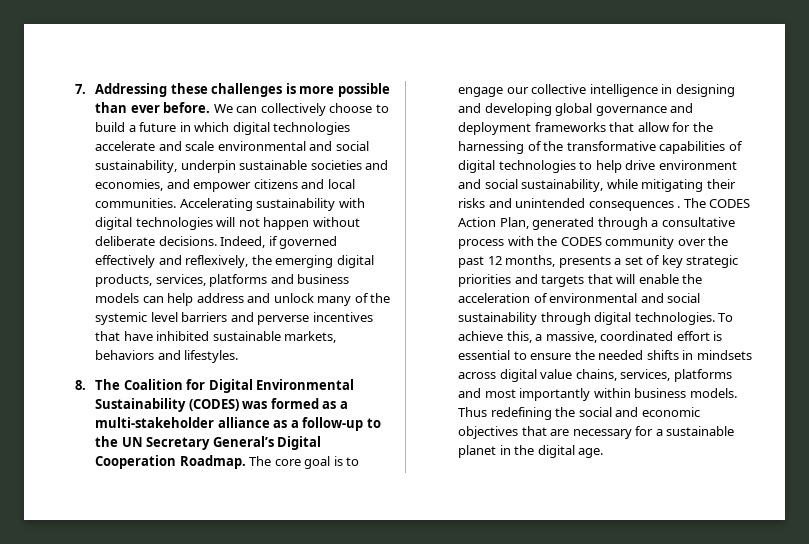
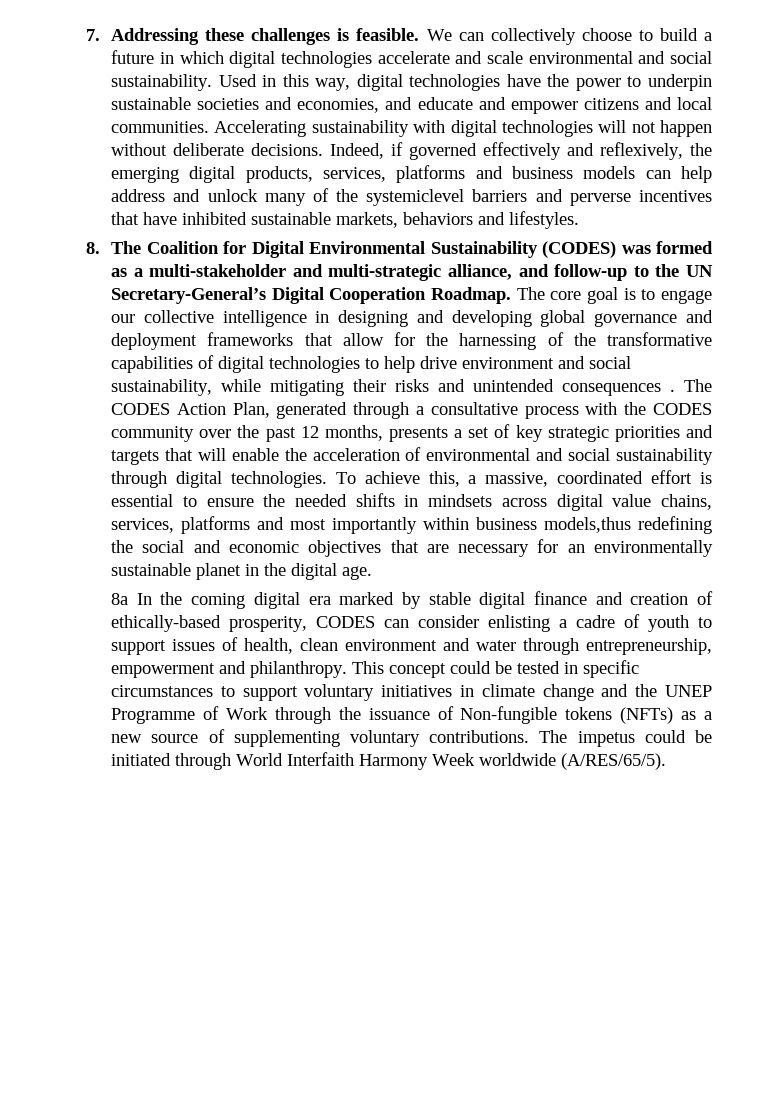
- 7. Addressing these challenges is more possible than ever before.
+ 7. Addressing these challenges is feasible.
- We can collectively choose to build a future in which digital technologies accelerate and scale environmental and social sustainability, underpin sustainable societies and economies, and empower citizens and local communities.
+ We can collectively choose to build a future in which digital technologies accelerate and scale environmental and social sustainability. Used in this way, digital technologies have the power to underpin sustainable societies and economies, and educate and empower citizens and local communities.
- Indeed, if governed effectively and reflexively, the emerging digital products, services, platforms and business models can help address and unlock many of the systemic level barriers and perverse incentives that have inhibited sustainable markets, behaviors and lifestyles.
+ Indeed, if governed effectively and reflexively, the emerging digital products, services, platforms and business models can help address and unlock many of the systemiclevel barriers and perverse incentives that have inhibited sustainable markets, behaviors and lifestyles.
- 8. The Coalition for Digital Environmental Sustainability (CODES) was formed as a multi-stakeholder alliance as a follow-up to the UN Secretary General’s Digital Cooperation Roadmap.
+ 8. The Coalition for Digital Environmental Sustainability (CODES) was formed as a multi-stakeholder and multi-strategic alliance, and follow-up to the UN Secretary-General’s Digital Cooperation Roadmap.
- To achieve this, a massive, coordinated effort is essential to ensure the needed shifts in mindsets across digital value chains, services, platforms and most importantly within business models. Thus redefining the social and economic objectives that are necessary for a sustainable planet in the digital age.
+ To achieve this, a massive, coordinated effort is essential to ensure the needed shifts in mindsets across digital value chains, services, platforms and most importantly within business models,thus redefining the social and economic objectives that are necessary for an environmentally sustainable planet in the digital age.
+ 8a In the coming digital era marked by stable digital finance and creation of ethically-based prosperity, CODES can consider enlisting a cadre of youth to support issues of health, clean environment and water through entrepreneurship, empowerment and philanthropy. This concept could be tested in specific circumstances to support voluntary initiatives in climate change and the UNEP Programme of Work through the issuance of Non-fungible tokens (NFTs) as a new source of supplementing voluntary contributions. The impetus could be initiated through World Interfaith Harmony Week worldwide (A/RES/65/5).

